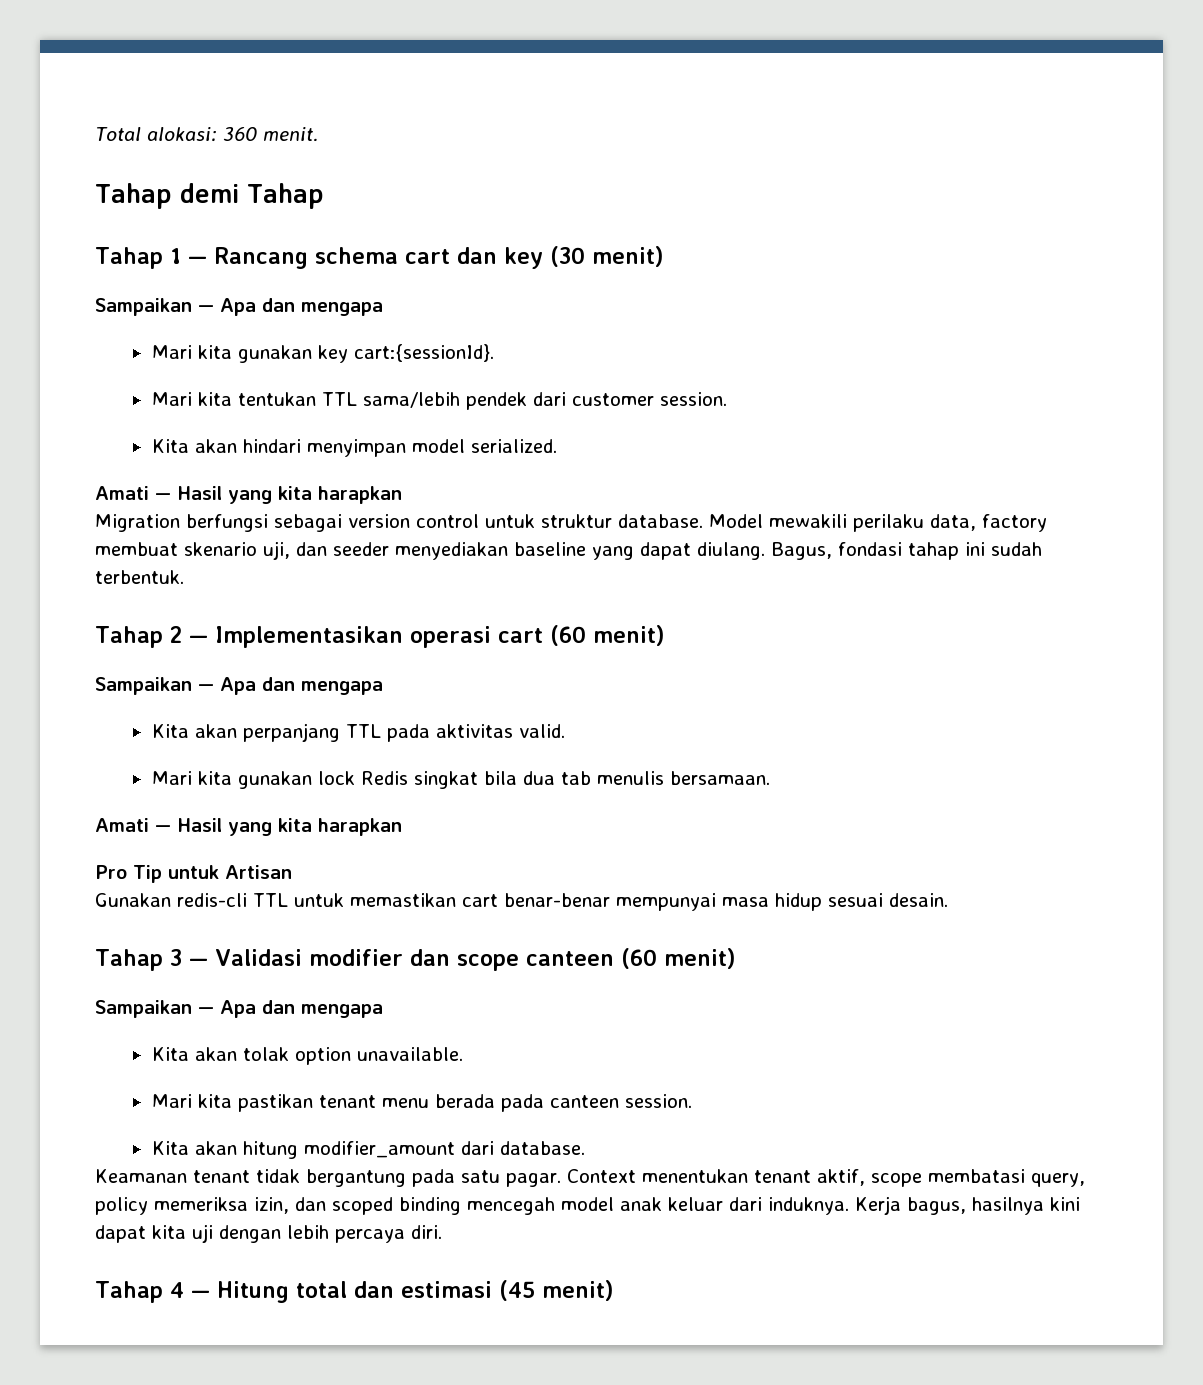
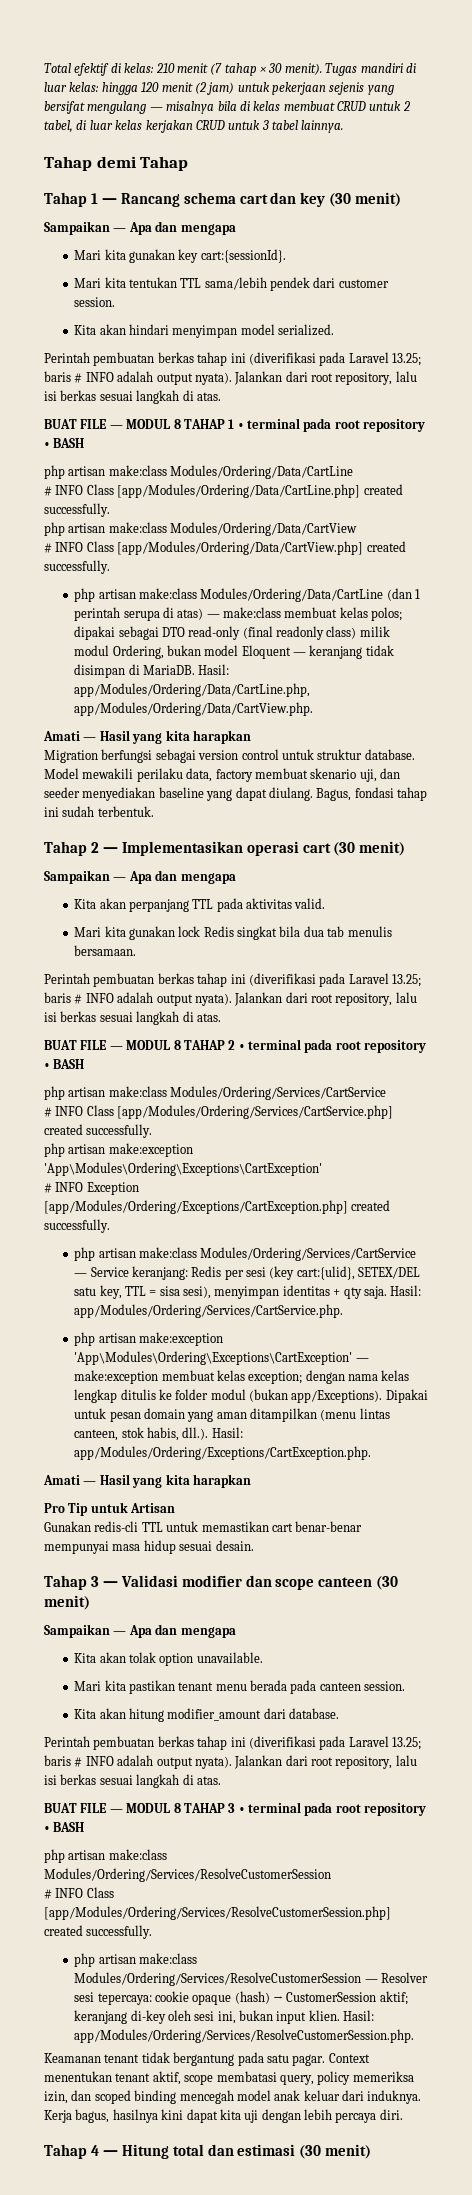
- Total alokasi: 360 menit.
+ Total efektif di kelas: 210 menit (7 tahap × 30 menit). Tugas mandiri di luar kelas: hingga 120 menit (2 jam) untuk pekerjaan sejenis yang bersifat mengulang — misalnya bila di kelas membuat CRUD untuk 2 tabel, di luar kelas kerjakan CRUD untuk 3 tabel lainnya.
  Kita akan hindari menyimpan model serialized.
+ Perintah pembuatan berkas tahap ini (diverifikasi pada Laravel 13.25; baris # INFO adalah output nyata). Jalankan dari root repository, lalu isi berkas sesuai langkah di atas.
+ BUAT FILE — MODUL 8 TAHAP 1 • terminal pada root repository • BASH
+ php artisan make:class Modules/Ordering/Data/CartLine
+ # INFO Class [app/Modules/Ordering/Data/CartLine.php] created successfully.
+ php artisan make:class Modules/Ordering/Data/CartView
+ # INFO Class [app/Modules/Ordering/Data/CartView.php] created successfully.
+ php artisan make:class Modules/Ordering/Data/CartLine (dan 1 perintah serupa di atas) — make:class membuat kelas polos; dipakai sebagai DTO read-only (final readonly class) milik modul Ordering, bukan model Eloquent — keranjang tidak disimpan di MariaDB. Hasil: app/Modules/Ordering/Data/CartLine.php, app/Modules/Ordering/Data/CartView.php.
- Tahap 2 — Implementasikan operasi cart (60 menit)
+ Tahap 2 — Implementasikan operasi cart (30 menit)
  Mari kita gunakan lock Redis singkat bila dua tab menulis bersamaan.
+ Perintah pembuatan berkas tahap ini (diverifikasi pada Laravel 13.25; baris # INFO adalah output nyata). Jalankan dari root repository, lalu isi berkas sesuai langkah di atas.
+ BUAT FILE — MODUL 8 TAHAP 2 • terminal pada root repository • BASH
+ php artisan make:class Modules/Ordering/Services/CartService
+ # INFO Class [app/Modules/Ordering/Services/CartService.php] created successfully.
+ php artisan make:exception 'App\Modules\Ordering\Exceptions\CartException'
+ # INFO Exception [app/Modules/Ordering/Exceptions/CartException.php] created successfully.
+ php artisan make:class Modules/Ordering/Services/CartService — Service keranjang: Redis per sesi (key cart:{ulid}, SETEX/DEL satu key, TTL = sisa sesi), menyimpan identitas + qty saja. Hasil: app/Modules/Ordering/Services/CartService.php.
+ php artisan make:exception 'App\Modules\Ordering\Exceptions\CartException' — make:exception membuat kelas exception; dengan nama kelas lengkap ditulis ke folder modul (bukan app/Exceptions). Dipakai untuk pesan domain yang aman ditampilkan (menu lintas canteen, stok habis, dll.). Hasil: app/Modules/Ordering/Exceptions/CartException.php.
- Tahap 3 — Validasi modifier dan scope canteen (60 menit)
+ Tahap 3 — Validasi modifier dan scope canteen (30 menit)
  Kita akan hitung modifier_amount dari database.
+ Perintah pembuatan berkas tahap ini (diverifikasi pada Laravel 13.25; baris # INFO adalah output nyata). Jalankan dari root repository, lalu isi berkas sesuai langkah di atas.
+ BUAT FILE — MODUL 8 TAHAP 3 • terminal pada root repository • BASH
+ php artisan make:class Modules/Ordering/Services/ResolveCustomerSession
+ # INFO Class [app/Modules/Ordering/Services/ResolveCustomerSession.php] created successfully.
+ php artisan make:class Modules/Ordering/Services/ResolveCustomerSession — Resolver sesi tepercaya: cookie opaque (hash) → CustomerSession aktif; keranjang di-key oleh sesi ini, bukan input klien. Hasil: app/Modules/Ordering/Services/ResolveCustomerSession.php.
- Tahap 4 — Hitung total dan estimasi (45 menit)
+ Tahap 4 — Hitung total dan estimasi (30 menit)

